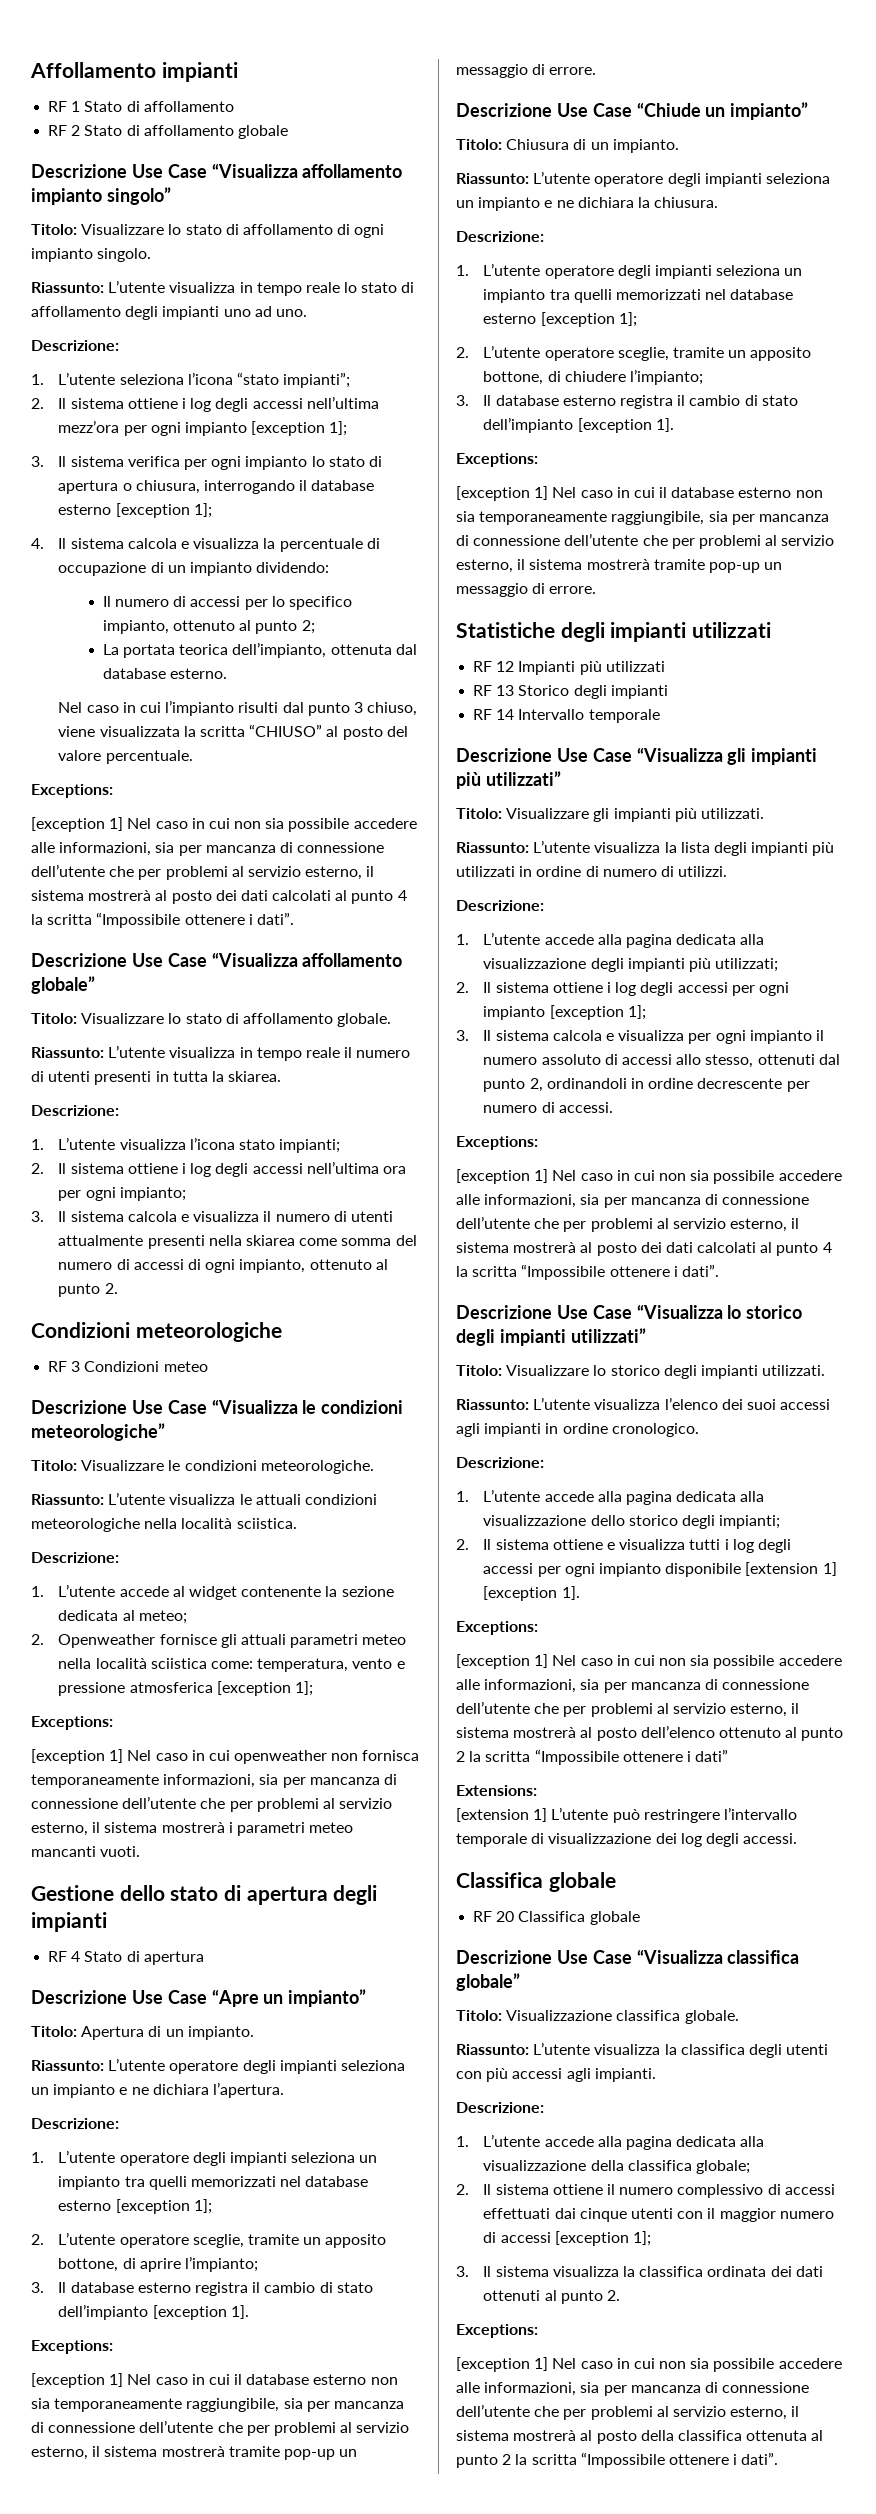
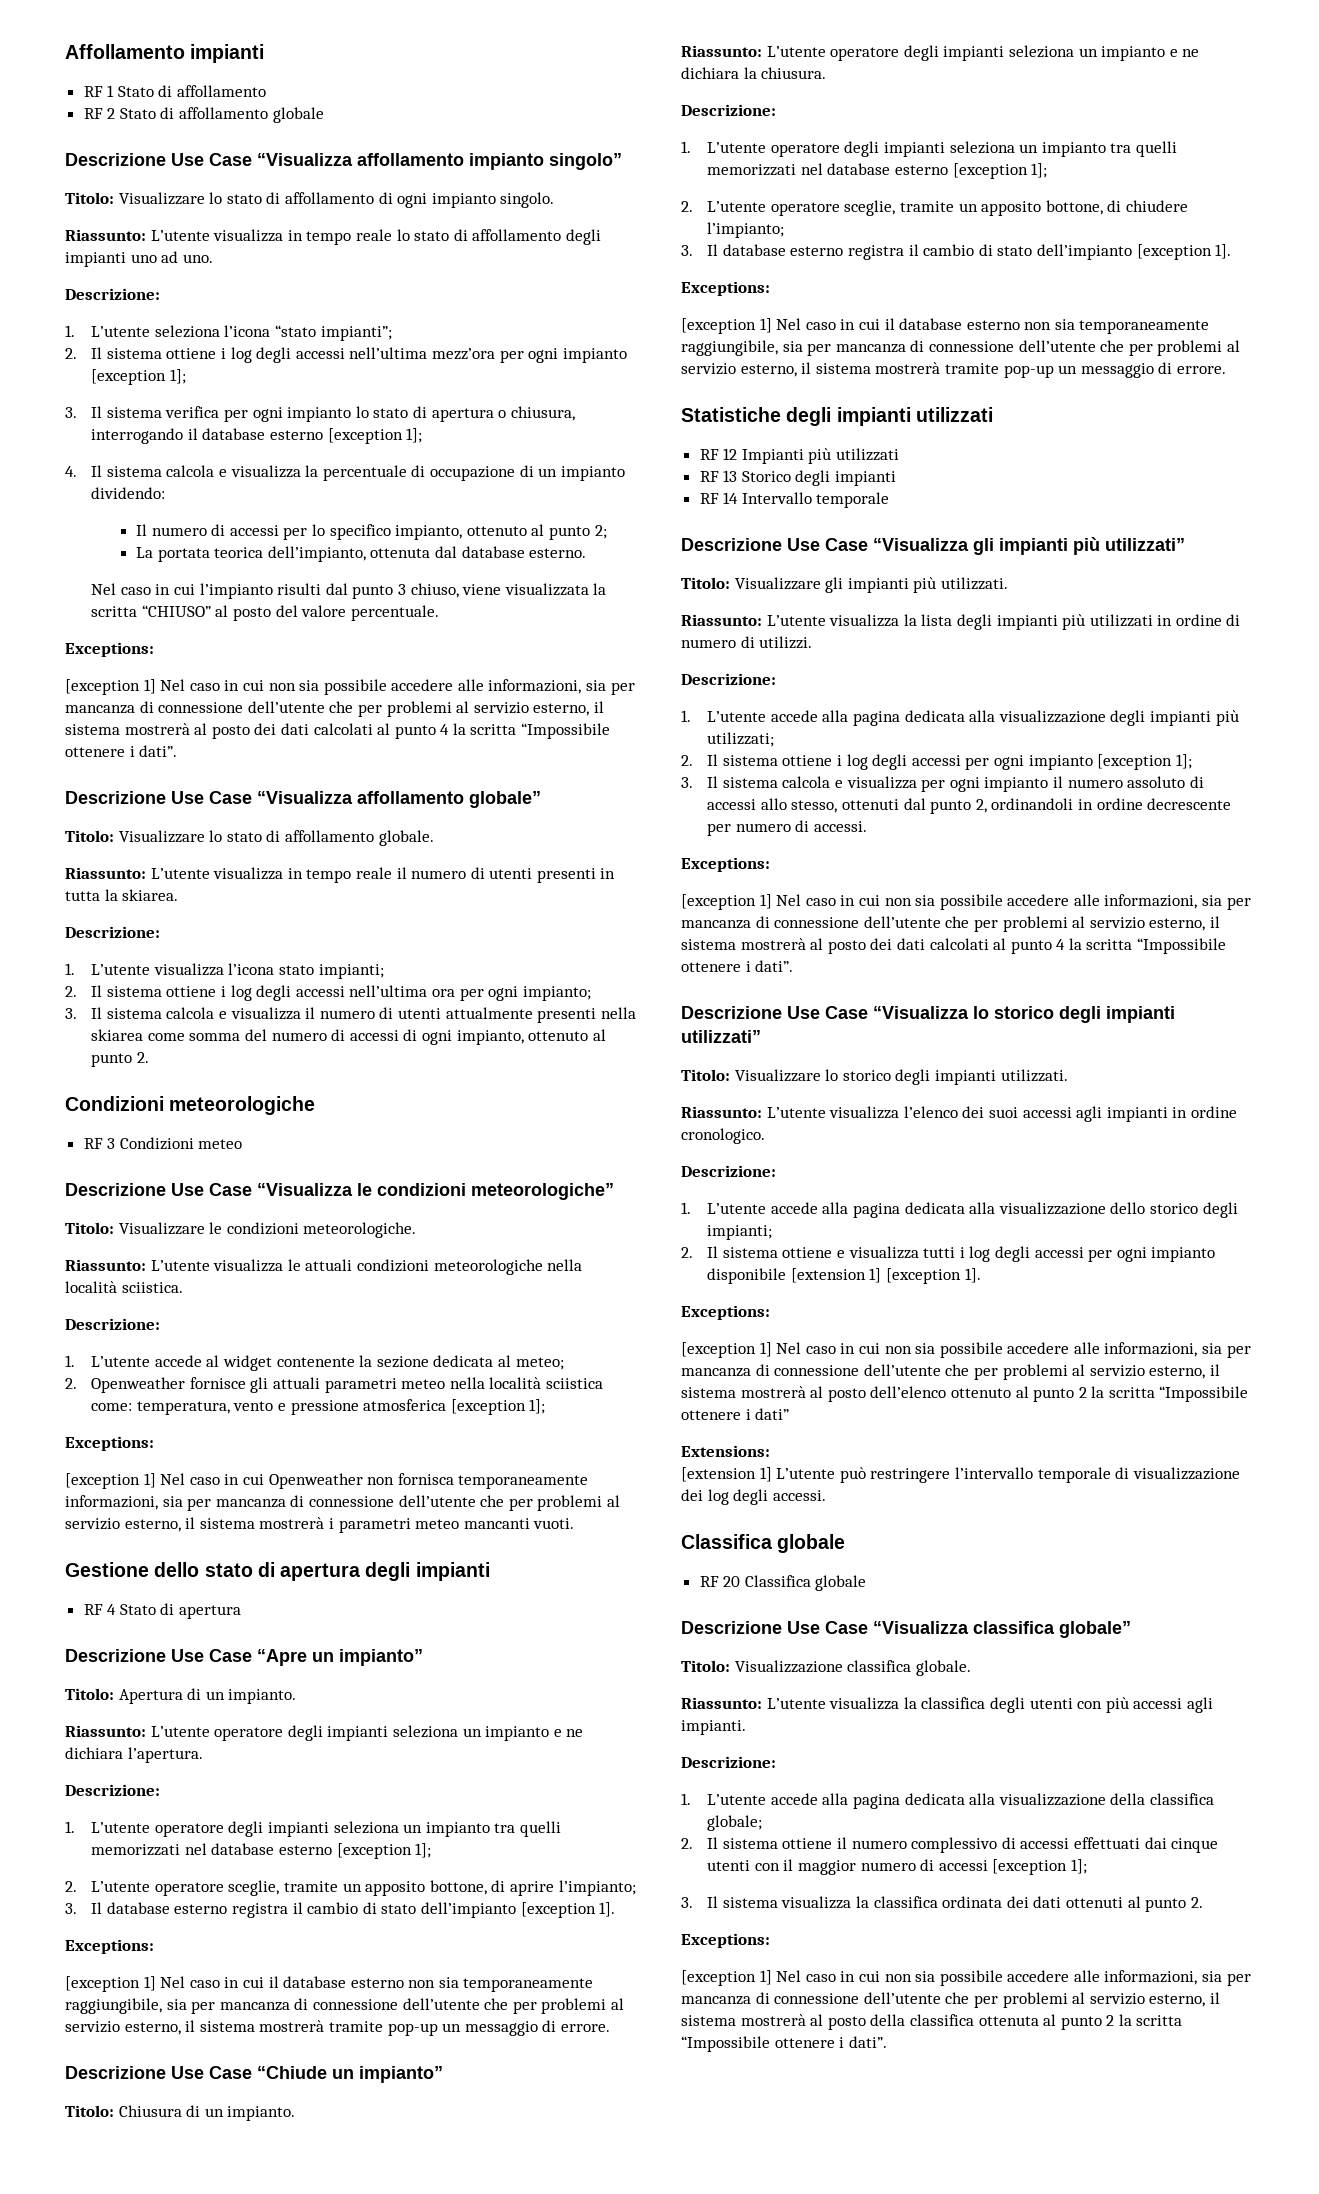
- [exception 1] Nel caso in cui openweather non fornisca temporaneamente informazioni, sia per mancanza di connessione dell’utente che per problemi al servizio esterno, il sistema mostrerà i parametri meteo mancanti vuoti.
+ [exception 1] Nel caso in cui Openweather non fornisca temporaneamente informazioni, sia per mancanza di connessione dell’utente che per problemi al servizio esterno, il sistema mostrerà i parametri meteo mancanti vuoti.

